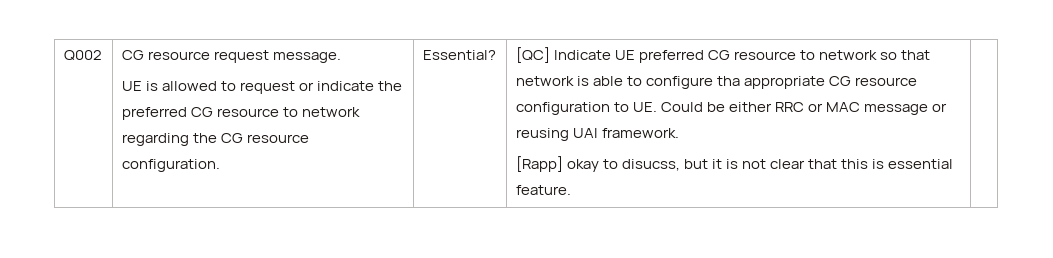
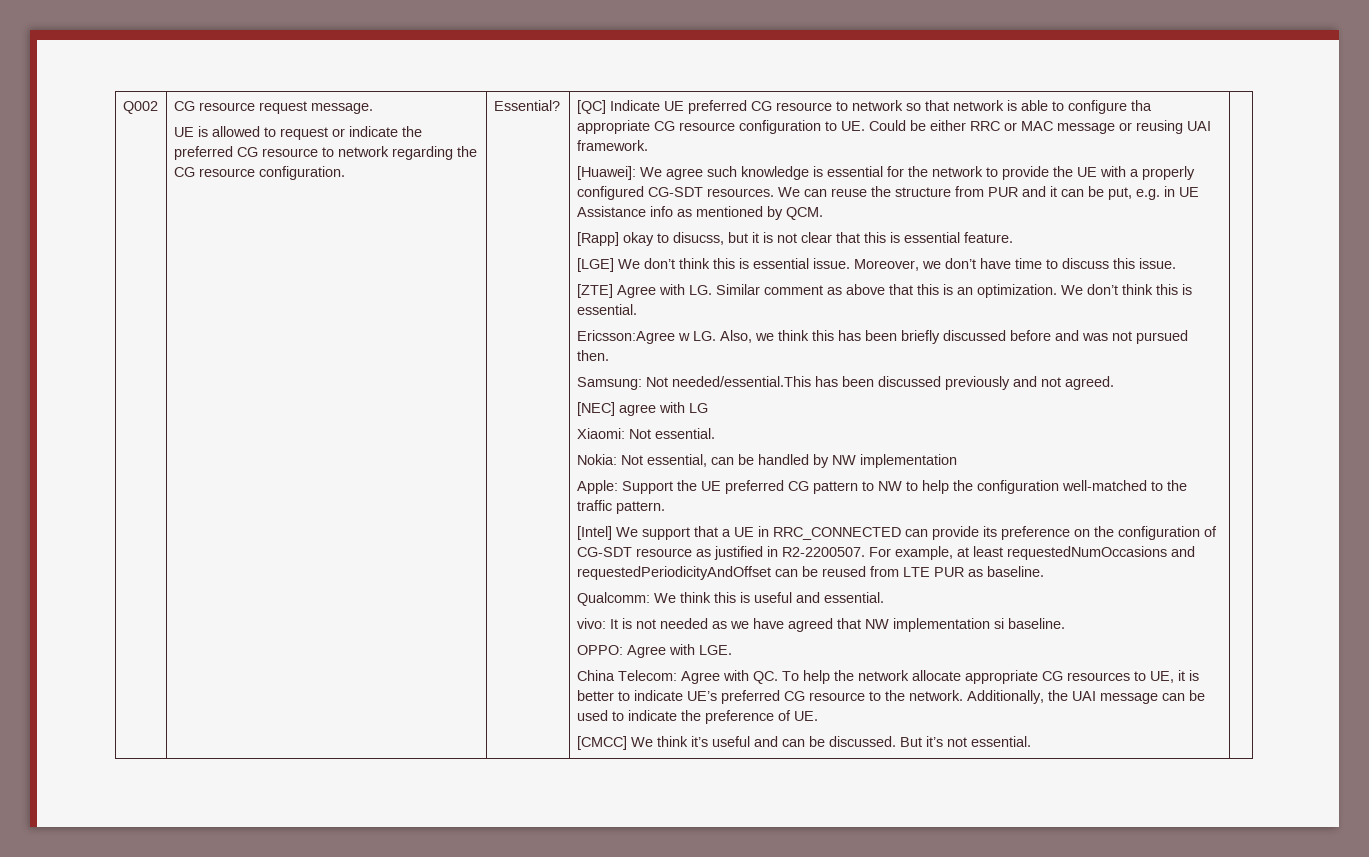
+ [Huawei]: We agree such knowledge is essential for the network to provide the UE with a properly configured CG-SDT resources. We can reuse the structure from PUR and it can be put, e.g. in UE Assistance info as mentioned by QCM.
+ [LGE] We don’t think this is essential issue. Moreover, we don’t have time to discuss this issue.
+ [ZTE] Agree with LG. Similar comment as above that this is an optimization. We don’t think this is essential.
+ Ericsson:Agree w LG. Also, we think this has been briefly discussed before and was not pursued then.
+ Samsung: Not needed/essential.This has been discussed previously and not agreed.
+ [NEC] agree with LG
+ Xiaomi: Not essential.
+ Nokia: Not essential, can be handled by NW implementation
+ Apple: Support the UE preferred CG pattern to NW to help the configuration well-matched to the traffic pattern.
+ [Intel] We support that a UE in RRC_CONNECTED can provide its preference on the configuration of CG-SDT resource as justified in R2-2200507. For example, at least requestedNumOccasions and requestedPeriodicityAndOffset can be reused from LTE PUR as baseline.
+ Qualcomm: We think this is useful and essential.
+ vivo: It is not needed as we have agreed that NW implementation si baseline.
+ OPPO: Agree with LGE.
+ China Telecom: Agree with QC. To help the network allocate appropriate CG resources to UE, it is better to indicate UE’s preferred CG resource to the network. Additionally, the UAI message can be used to indicate the preference of UE.
+ [CMCC] We think it’s useful and can be discussed. But it’s not essential.

